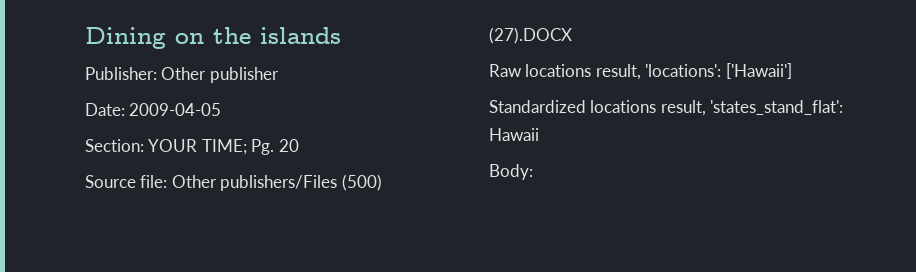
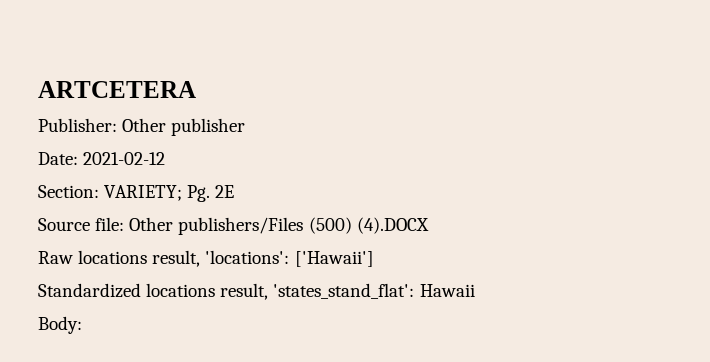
- Dining on the islands
+ ARTCETERA
- Date: 2009-04-05
+ Date: 2021-02-12
- Section: YOUR TIME; Pg. 20
+ Section: VARIETY; Pg. 2E
- Source file: Other publishers/Files (500) (27).DOCX
+ Source file: Other publishers/Files (500) (4).DOCX

